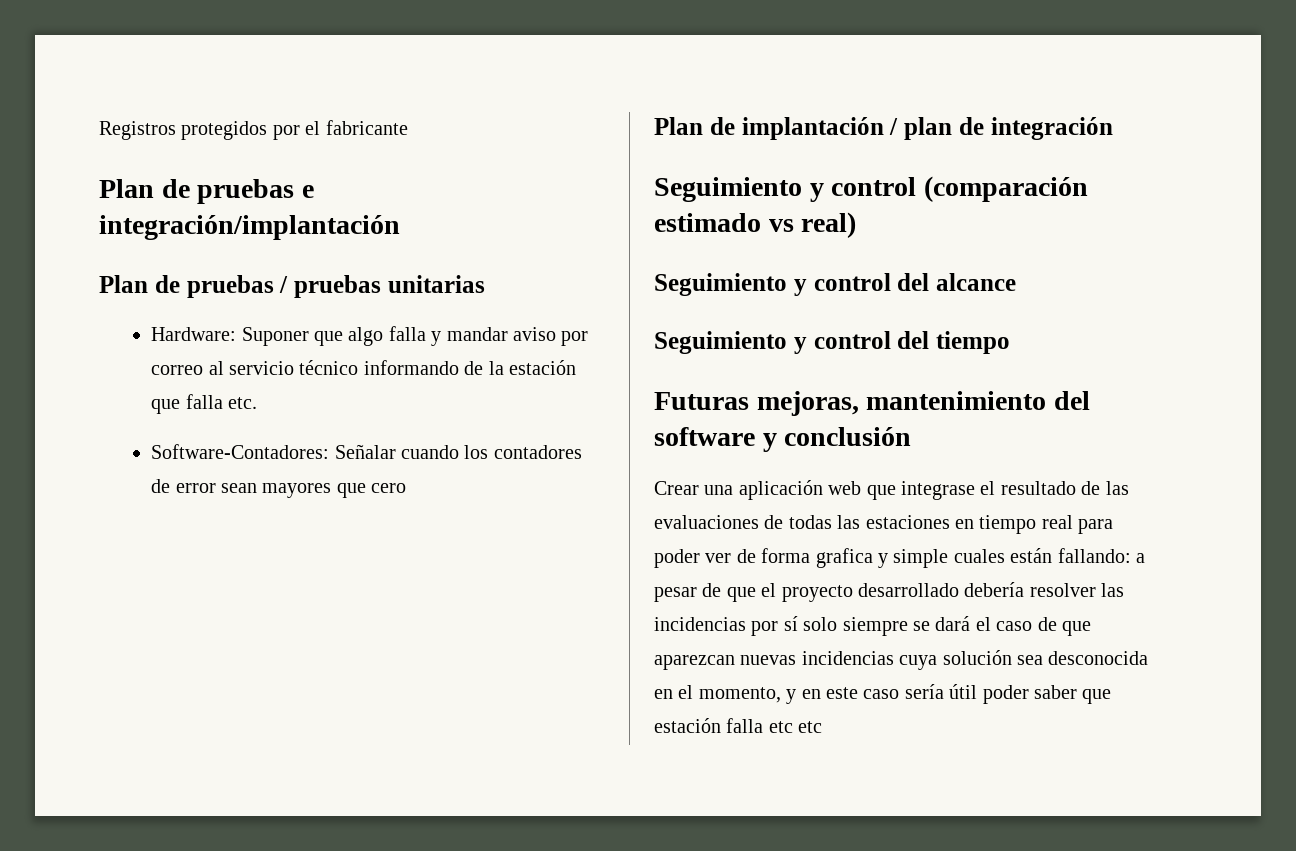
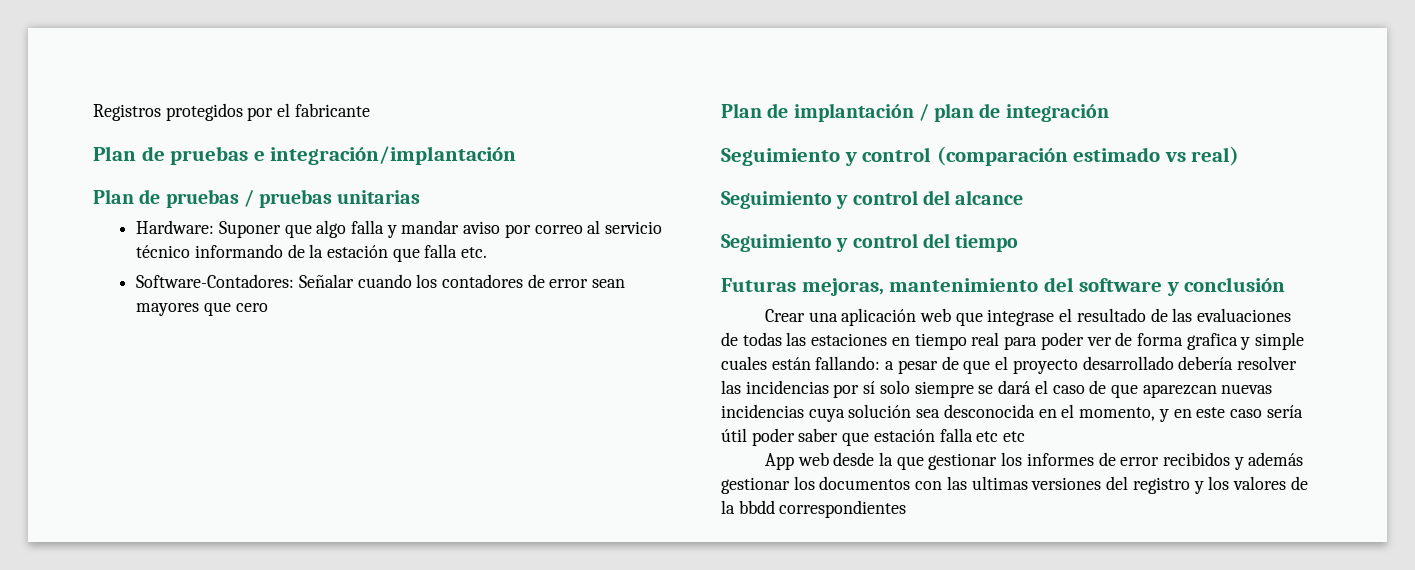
+ App web desde la que gestionar los informes de error recibidos y además gestionar los documentos con las ultimas versiones del registro y los valores de la bbdd correspondientes

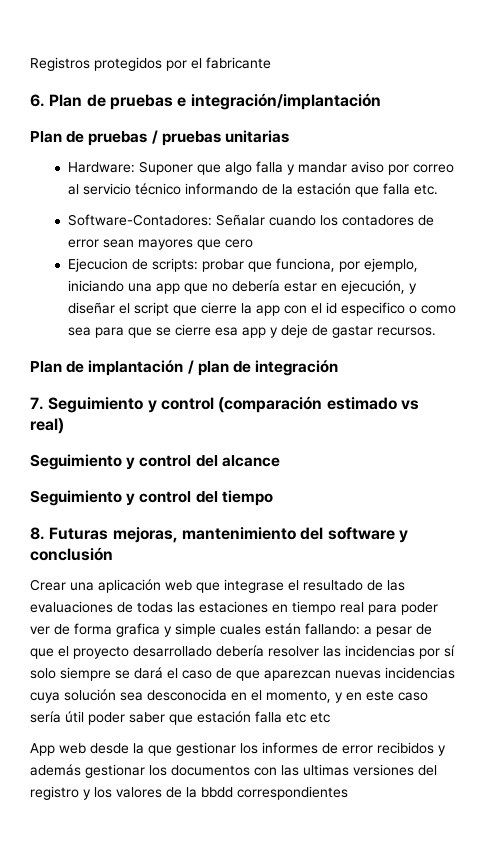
- Plan de pruebas e integración/implantación
+ 6. Plan de pruebas e integración/implantación
+ Ejecucion de scripts: probar que funciona, por ejemplo, iniciando una app que no debería estar en ejecución, y diseñar el script que cierre la app con el id especifico o como sea para que se cierre esa app y deje de gastar recursos.
- Seguimiento y control (comparación estimado vs real)
+ 7. Seguimiento y control (comparación estimado vs real)
- Futuras mejoras, mantenimiento del software y conclusión
+ 8. Futuras mejoras, mantenimiento del software y conclusión

